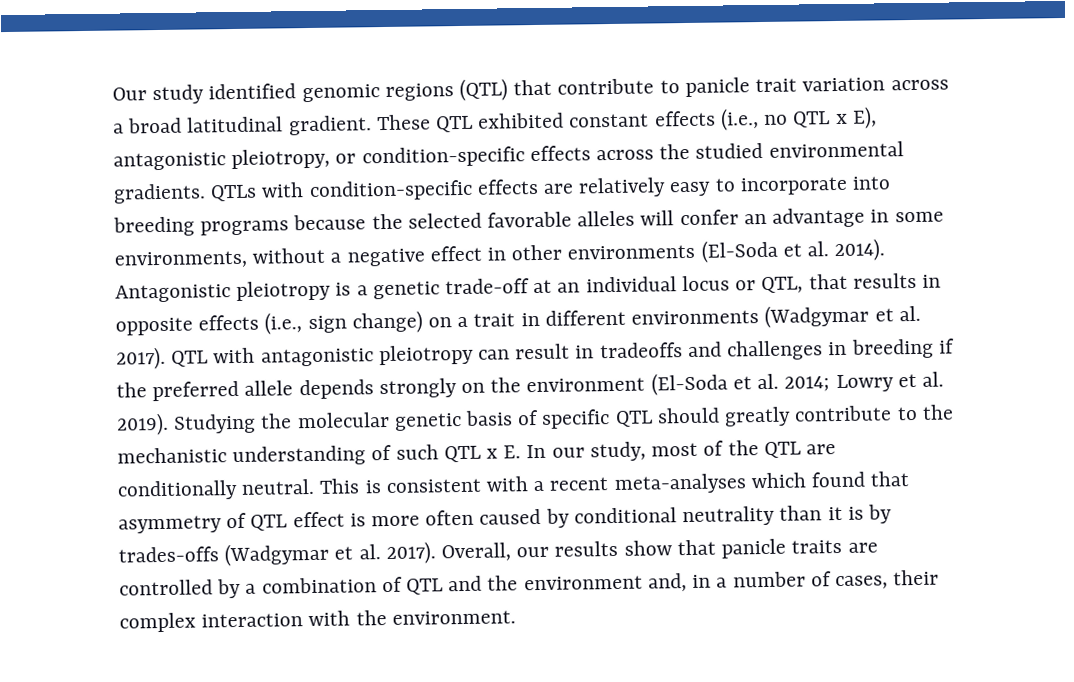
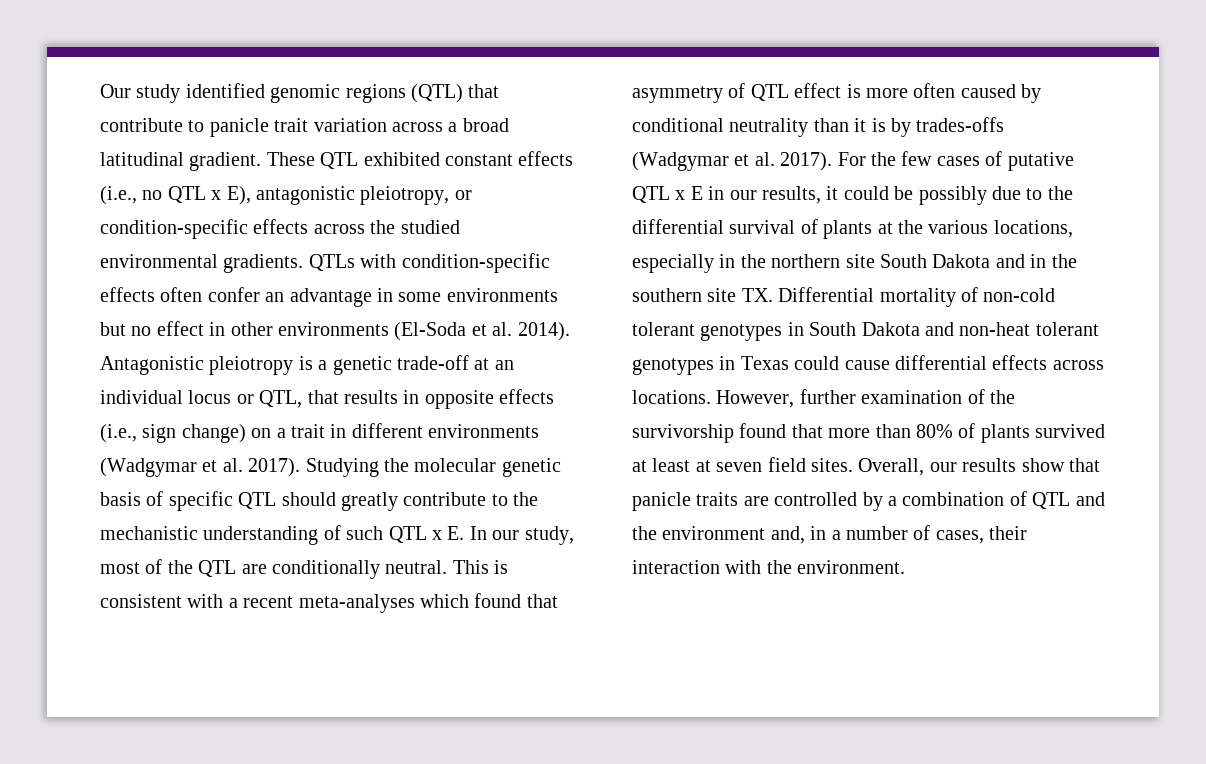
- QTLs with condition-specific effects are relatively easy to incorporate into breeding programs because the selected favorable alleles will confer an advantage in some environments, without a negative effect in other environments (El-Soda et al. 2014).
+ QTLs with condition-specific effects often confer an advantage in some environments but no effect in other environments (El-Soda et al. 2014).
- QTL with antagonistic pleiotropy can result in tradeoffs and challenges in breeding if the preferred allele depends strongly on the environment (El-Soda et al. 2014; Lowry et al. 2019).
+ For the few cases of putative QTL x E in our results, it could be possibly due to the differential survival of plants at the various locations, especially in the northern site South Dakota and in the southern site TX. Differential mortality of non-cold tolerant genotypes in South Dakota and non-heat tolerant genotypes in Texas could cause differential effects across locations. However, further examination of the survivorship found that more than 80% of plants survived at least at seven field sites.
- Overall, our results show that panicle traits are controlled by a combination of QTL and the environment and, in a number of cases, their complex interaction with the environment.
+ Overall, our results show that panicle traits are controlled by a combination of QTL and the environment and, in a number of cases, their interaction with the environment.

